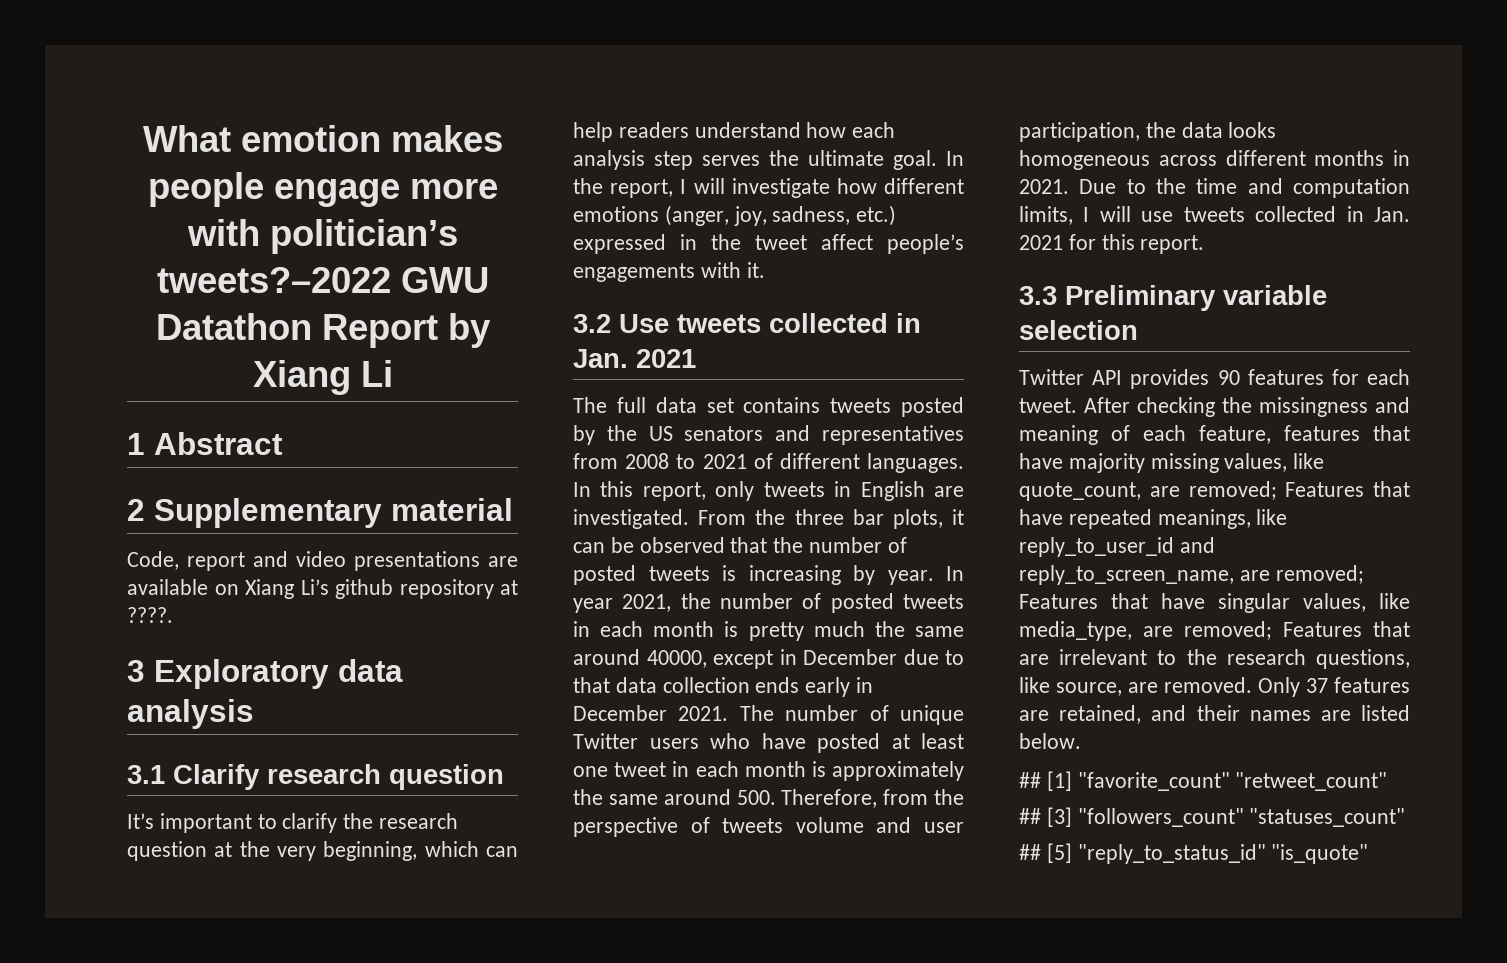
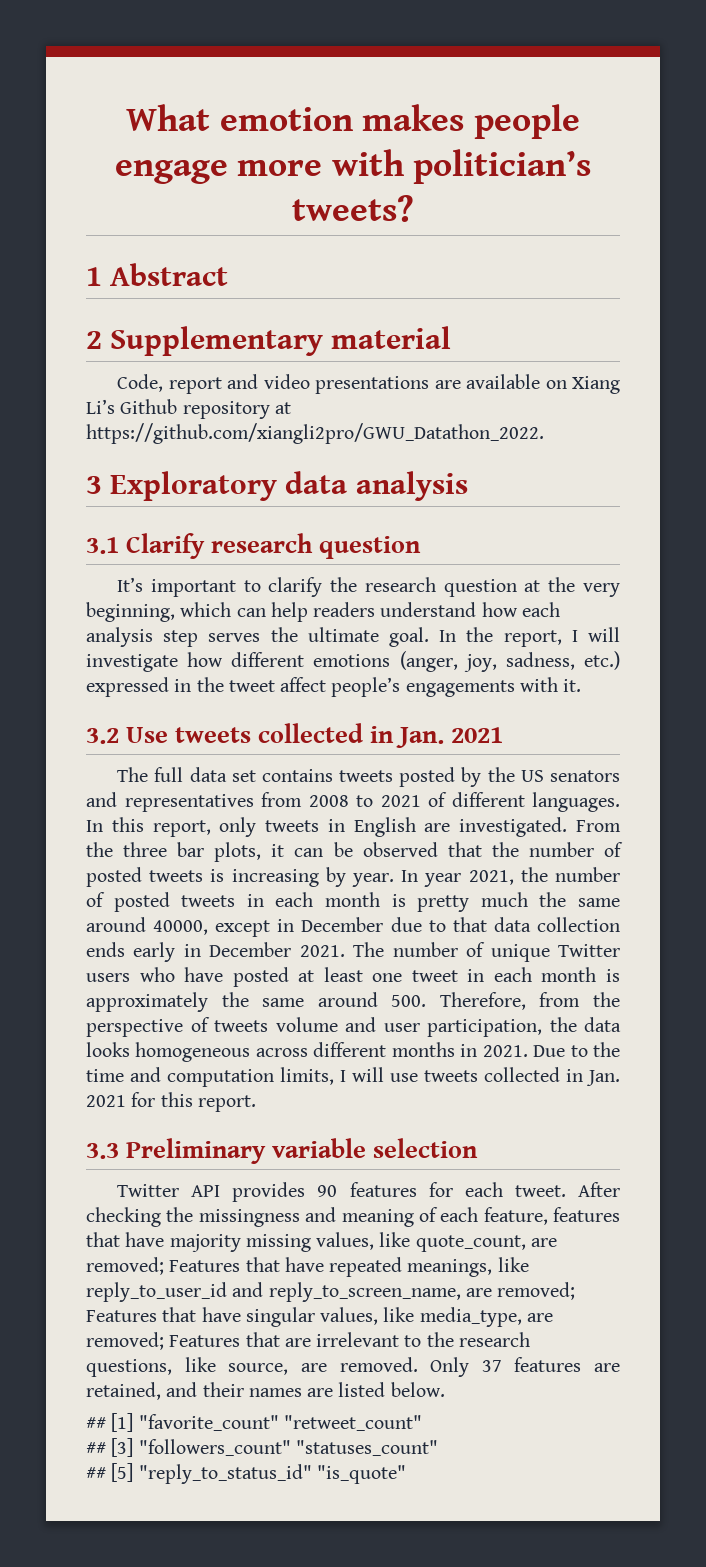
- What emotion makes people engage more with politician’s tweets?–2022 GWU Datathon Report by Xiang Li
+ What emotion makes people engage more with politician’s tweets?
- Code, report and video presentations are available on Xiang Li’s github repository at ????.
+ Code, report and video presentations are available on Xiang Li’s Github repository at https://github.com/xiangli2pro/GWU_Datathon_2022.

